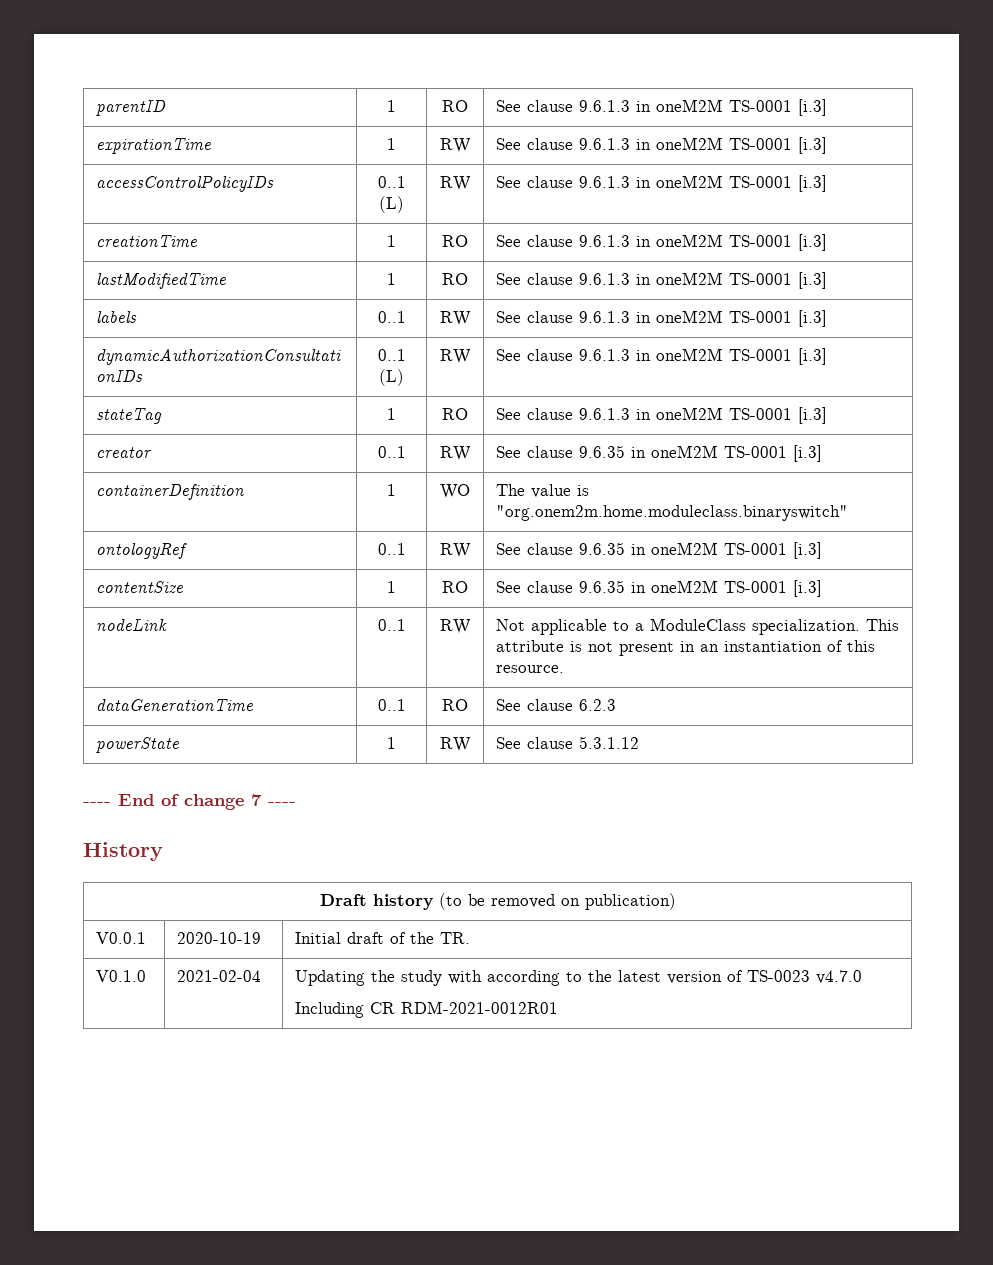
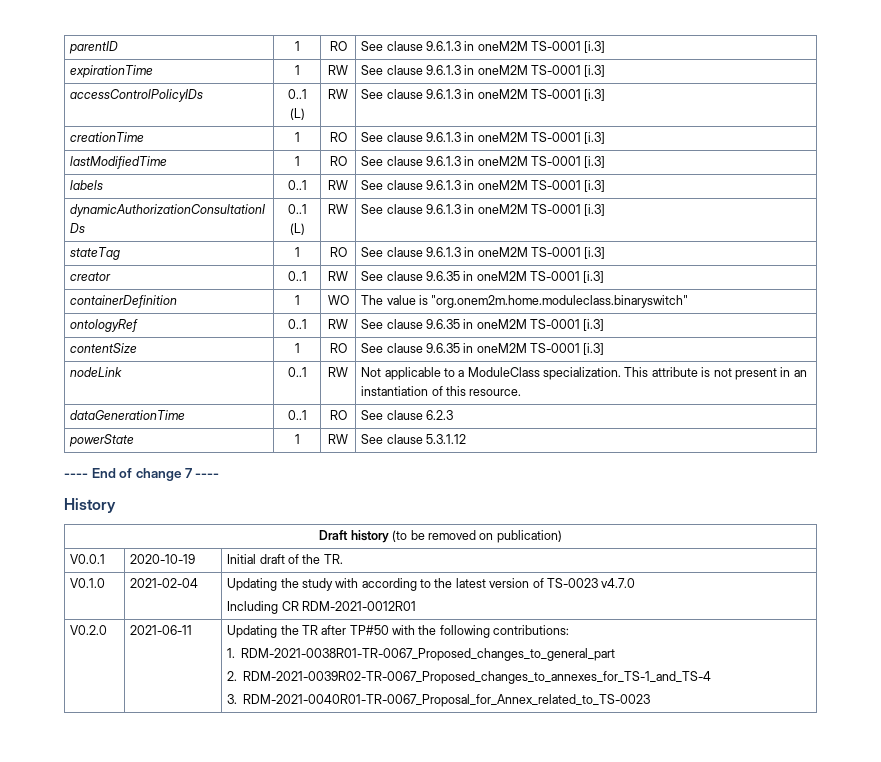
+ V0.2.0 | 2021-06-11 | Updating the TR after TP#50 with the following contributions:
+ 1. RDM-2021-0038R01-TR-0067_Proposed_changes_to_general_part
+ 2. RDM-2021-0039R02-TR-0067_Proposed_changes_to_annexes_for_TS-1_and_TS-4
+ 3. RDM-2021-0040R01-TR-0067_Proposal_for_Annex_related_to_TS-0023

